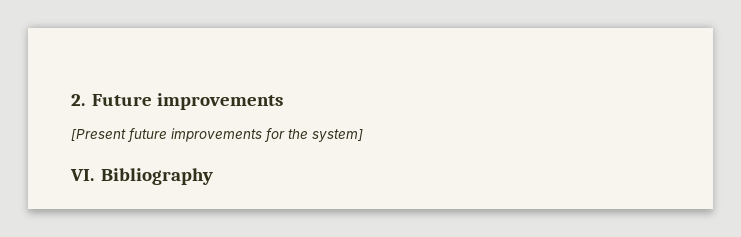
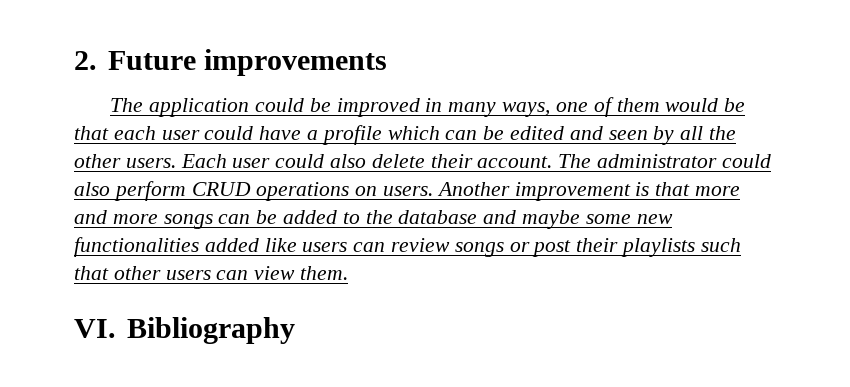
- [Present future improvements for the system]
+ The application could be improved in many ways, one of them would be that each user could have a profile which can be edited and seen by all the other users. Each user could also delete their account. The administrator could also perform CRUD operations on users. Another improvement is that more and more songs can be added to the database and maybe some new functionalities added like users can review songs or post their playlists such that other users can view them.

